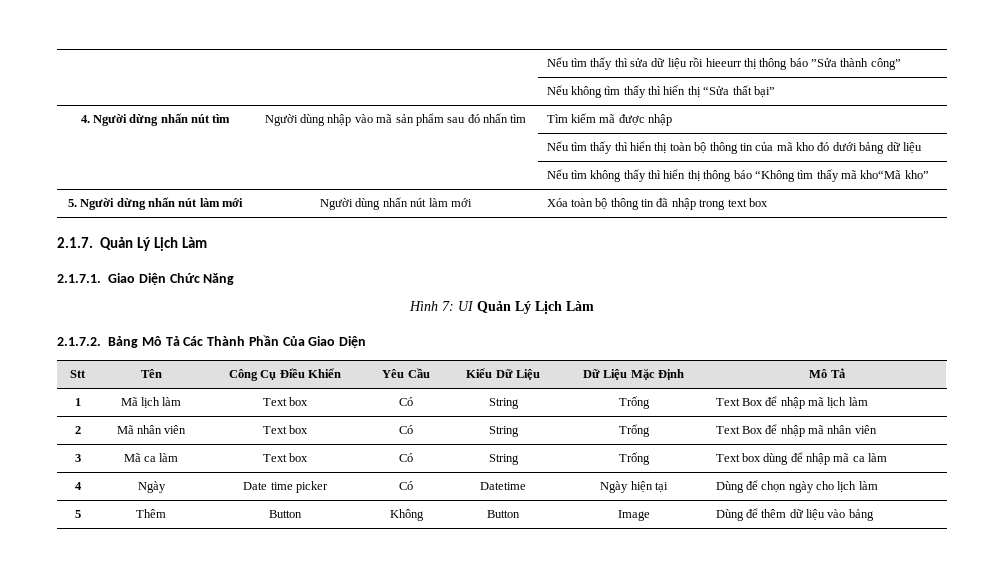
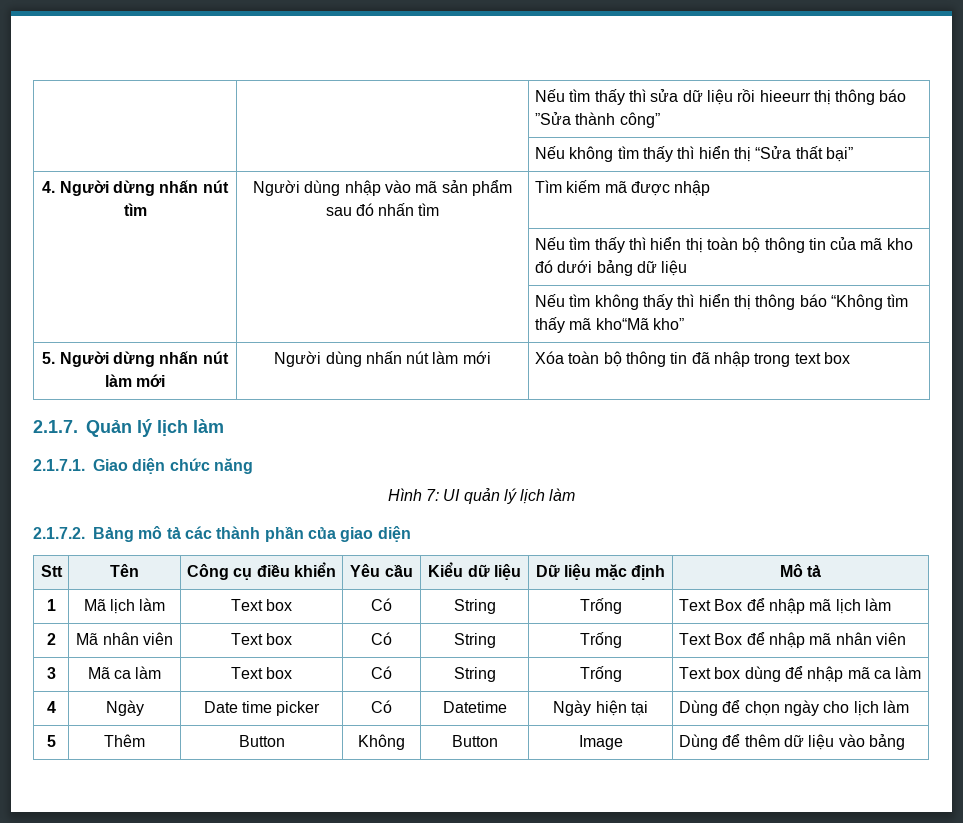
- 2.1.7. Quản Lý Lịch Làm
+ 2.1.7. Quản lý lịch làm
- 2.1.7.1. Giao Diện Chức Năng
+ 2.1.7.1. Giao diện chức năng
- Hình 7: UI Quản Lý Lịch Làm
- 2.1.7.2. Bảng Mô Tả Các Thành Phần Của Giao Diện
+ Hình 7: UI quản lý lịch làm
+ 2.1.7.2. Bảng mô tả các thành phần của giao diện
- Stt | Tên | Công Cụ Điều Khiển | Yêu Cầu | Kiểu Dữ Liệu | Dữ Liệu Mặc Định | Mô Tả
+ Stt | Tên | Công cụ điều khiển | Yêu cầu | Kiểu dữ liệu | Dữ liệu mặc định | Mô tả

